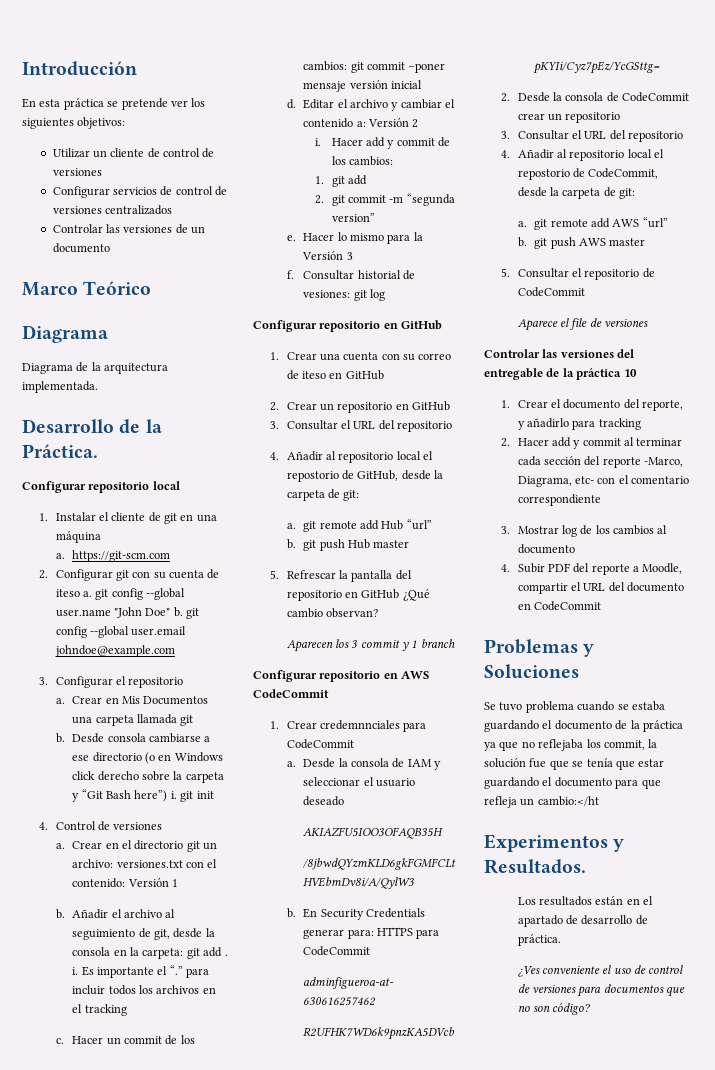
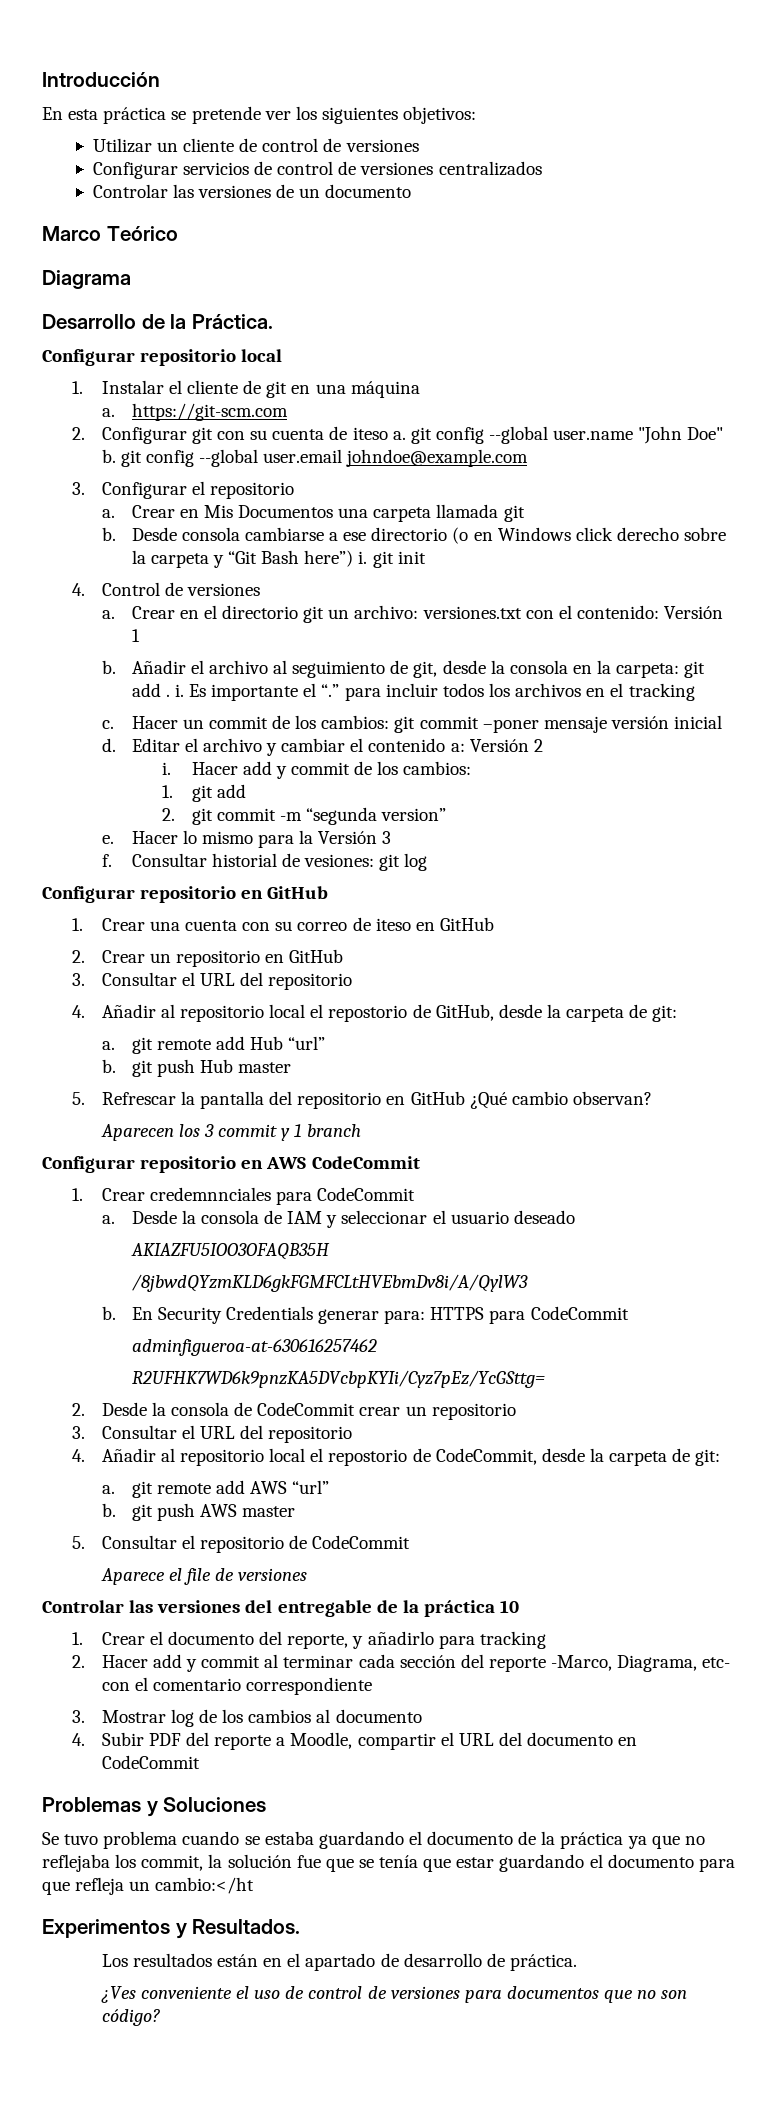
- Diagrama de la arquitectura implementada.

